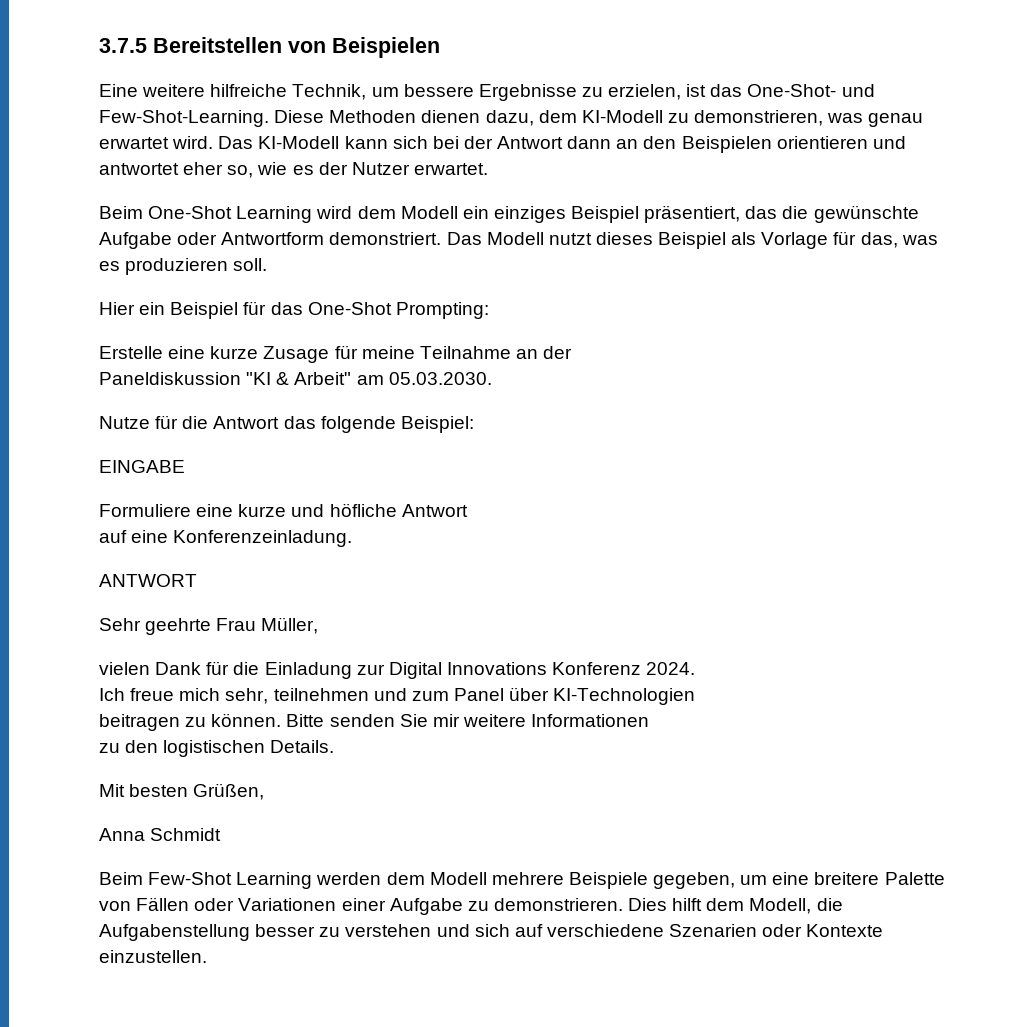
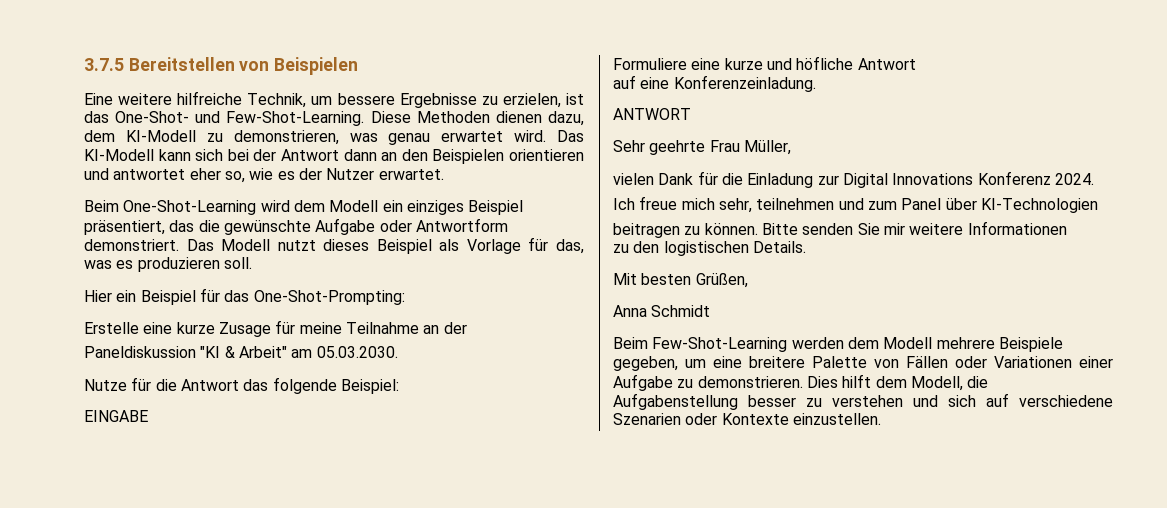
- Beim One-Shot Learning wird dem Modell ein einziges Beispiel präsentiert, das die gewünschte Aufgabe oder Antwortform demonstriert.
+ Beim One-Shot-Learning wird dem Modell ein einziges Beispiel präsentiert, das die gewünschte Aufgabe oder Antwortform demonstriert.
- Hier ein Beispiel für das One-Shot Prompting:
+ Hier ein Beispiel für das One-Shot-Prompting:
- Beim Few-Shot Learning werden dem Modell mehrere Beispiele gegeben, um eine breitere Palette von Fällen oder Variationen einer Aufgabe zu demonstrieren.
+ Beim Few-Shot-Learning werden dem Modell mehrere Beispiele gegeben, um eine breitere Palette von Fällen oder Variationen einer Aufgabe zu demonstrieren.

